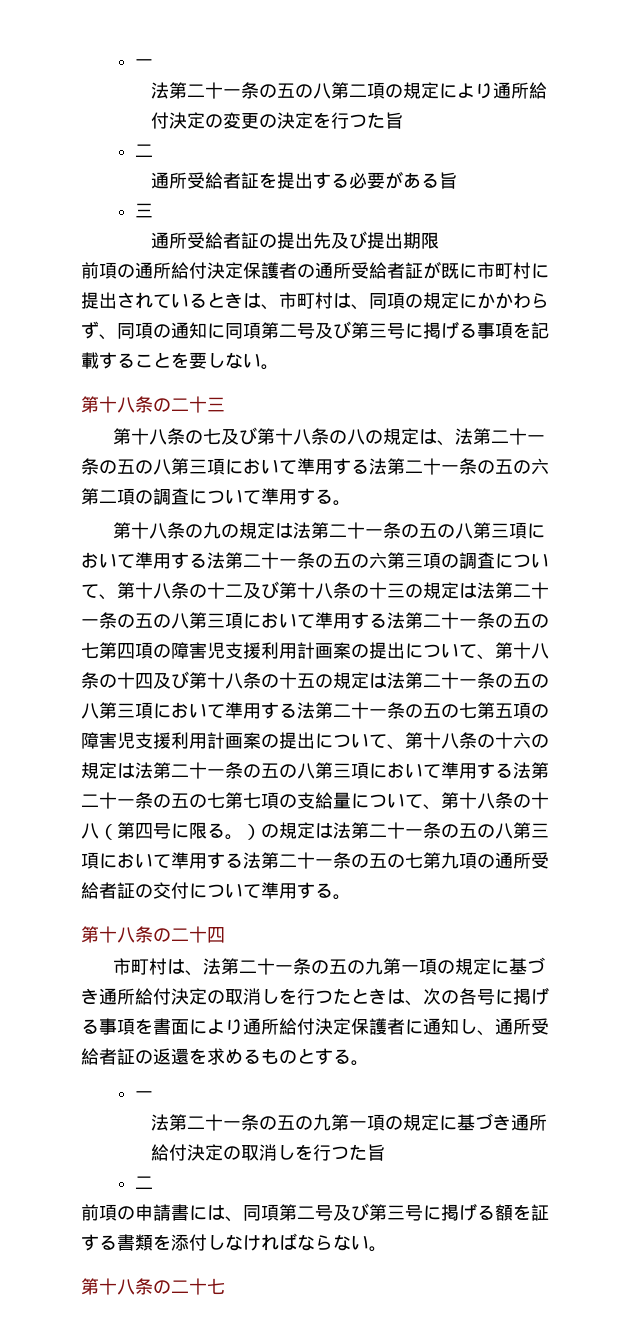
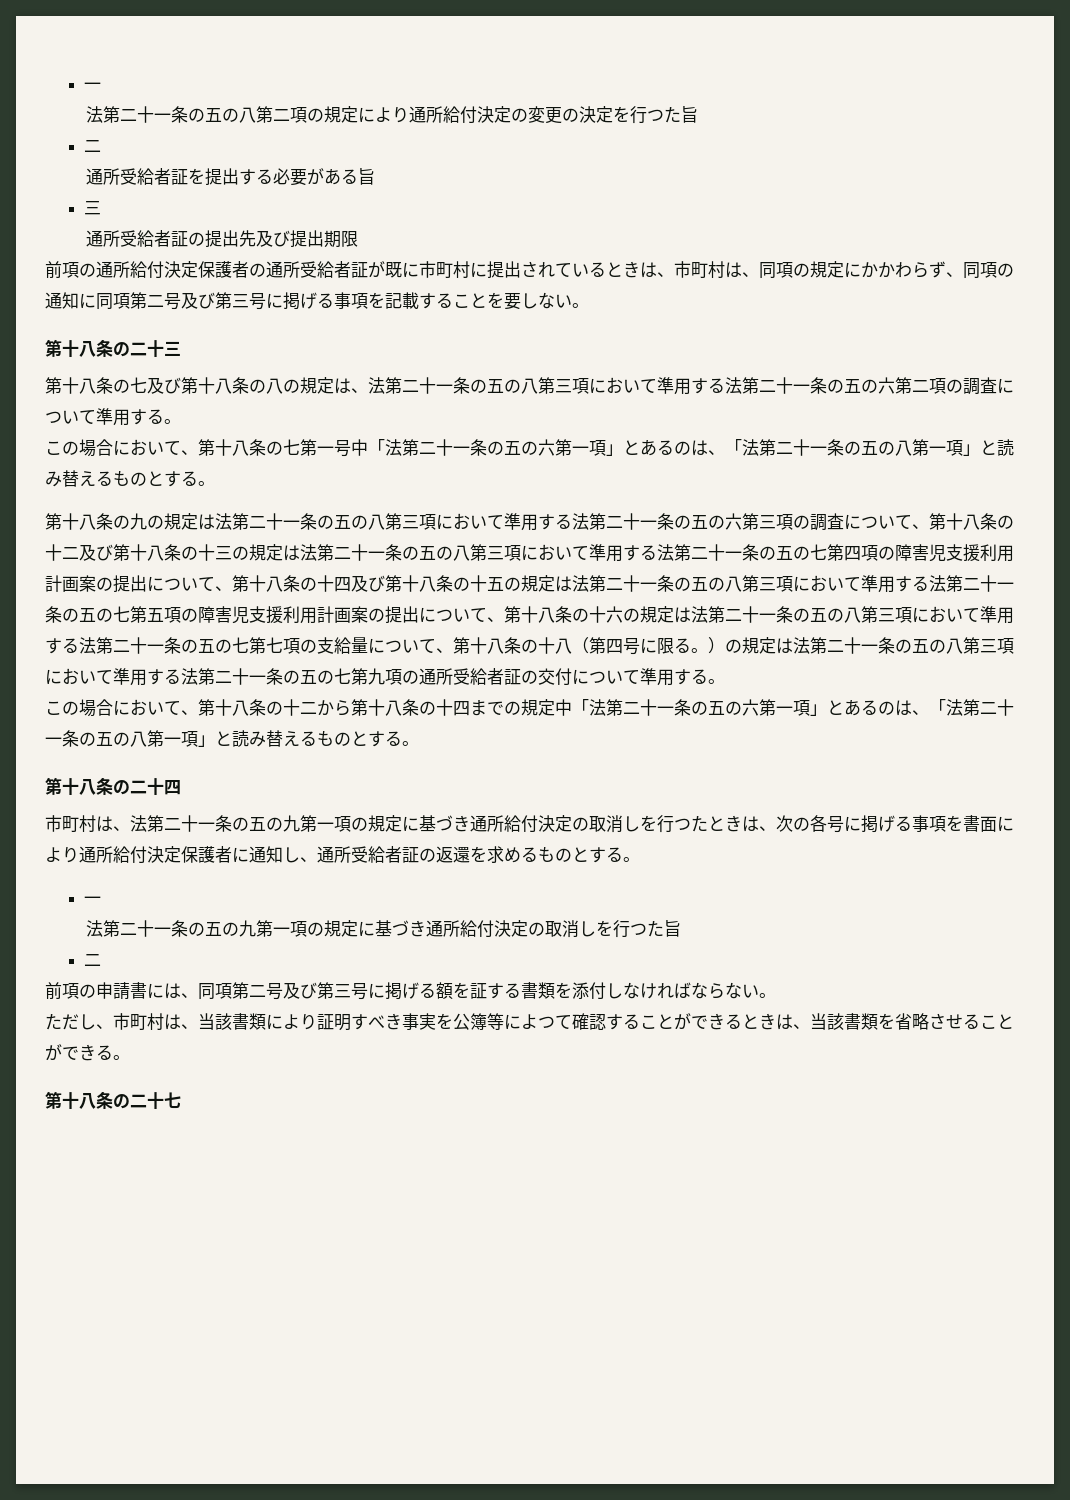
+ この場合において、第十八条の七第一号中「法第二十一条の五の六第一項」とあるのは、「法第二十一条の五の八第一項」と読み替えるものとする。
+ この場合において、第十八条の十二から第十八条の十四までの規定中「法第二十一条の五の六第一項」とあるのは、「法第二十一条の五の八第一項」と読み替えるものとする。
+ ただし、市町村は、当該書類により証明すべき事実を公簿等によつて確認することができるときは、当該書類を省略させることができる。

